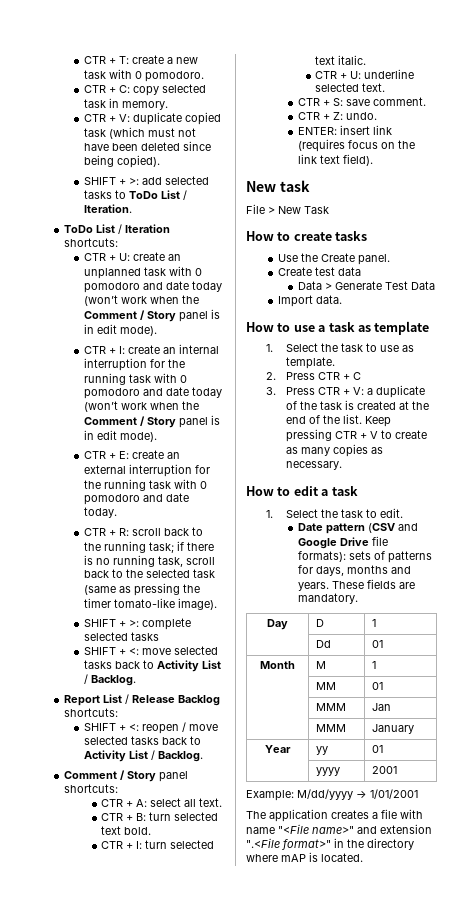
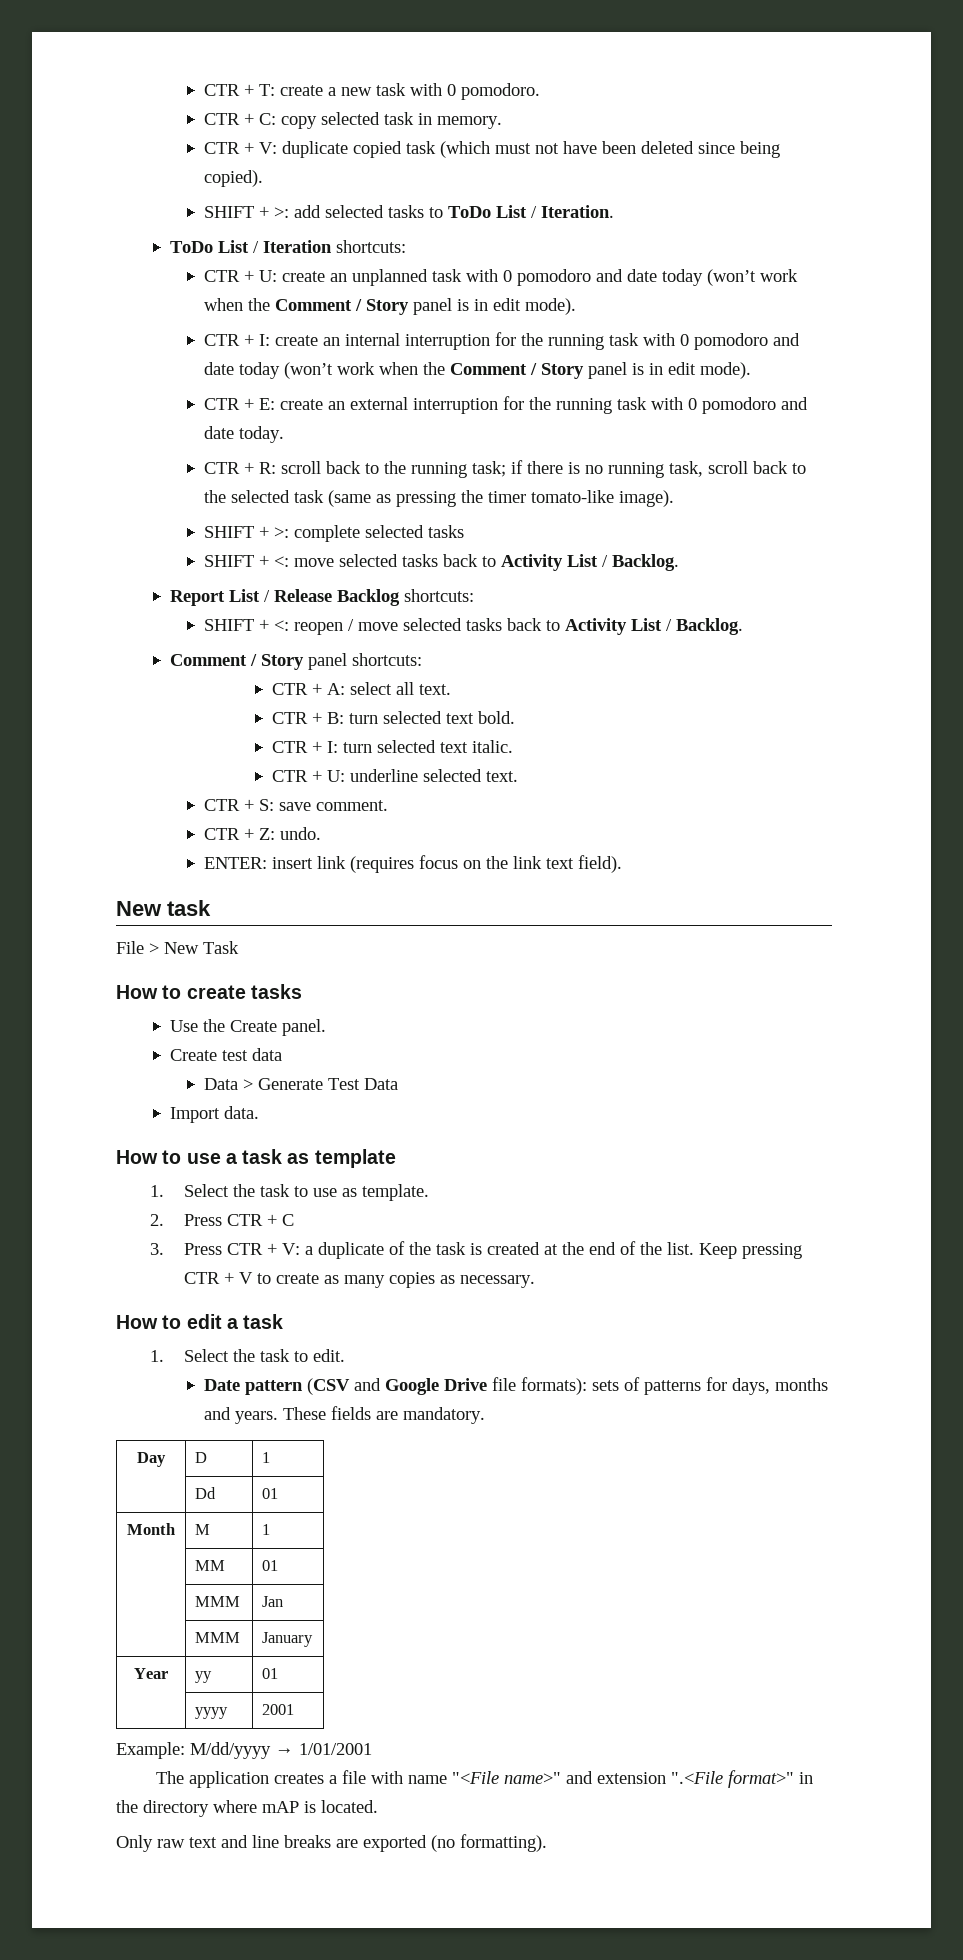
+ Only raw text and line breaks are exported (no formatting).

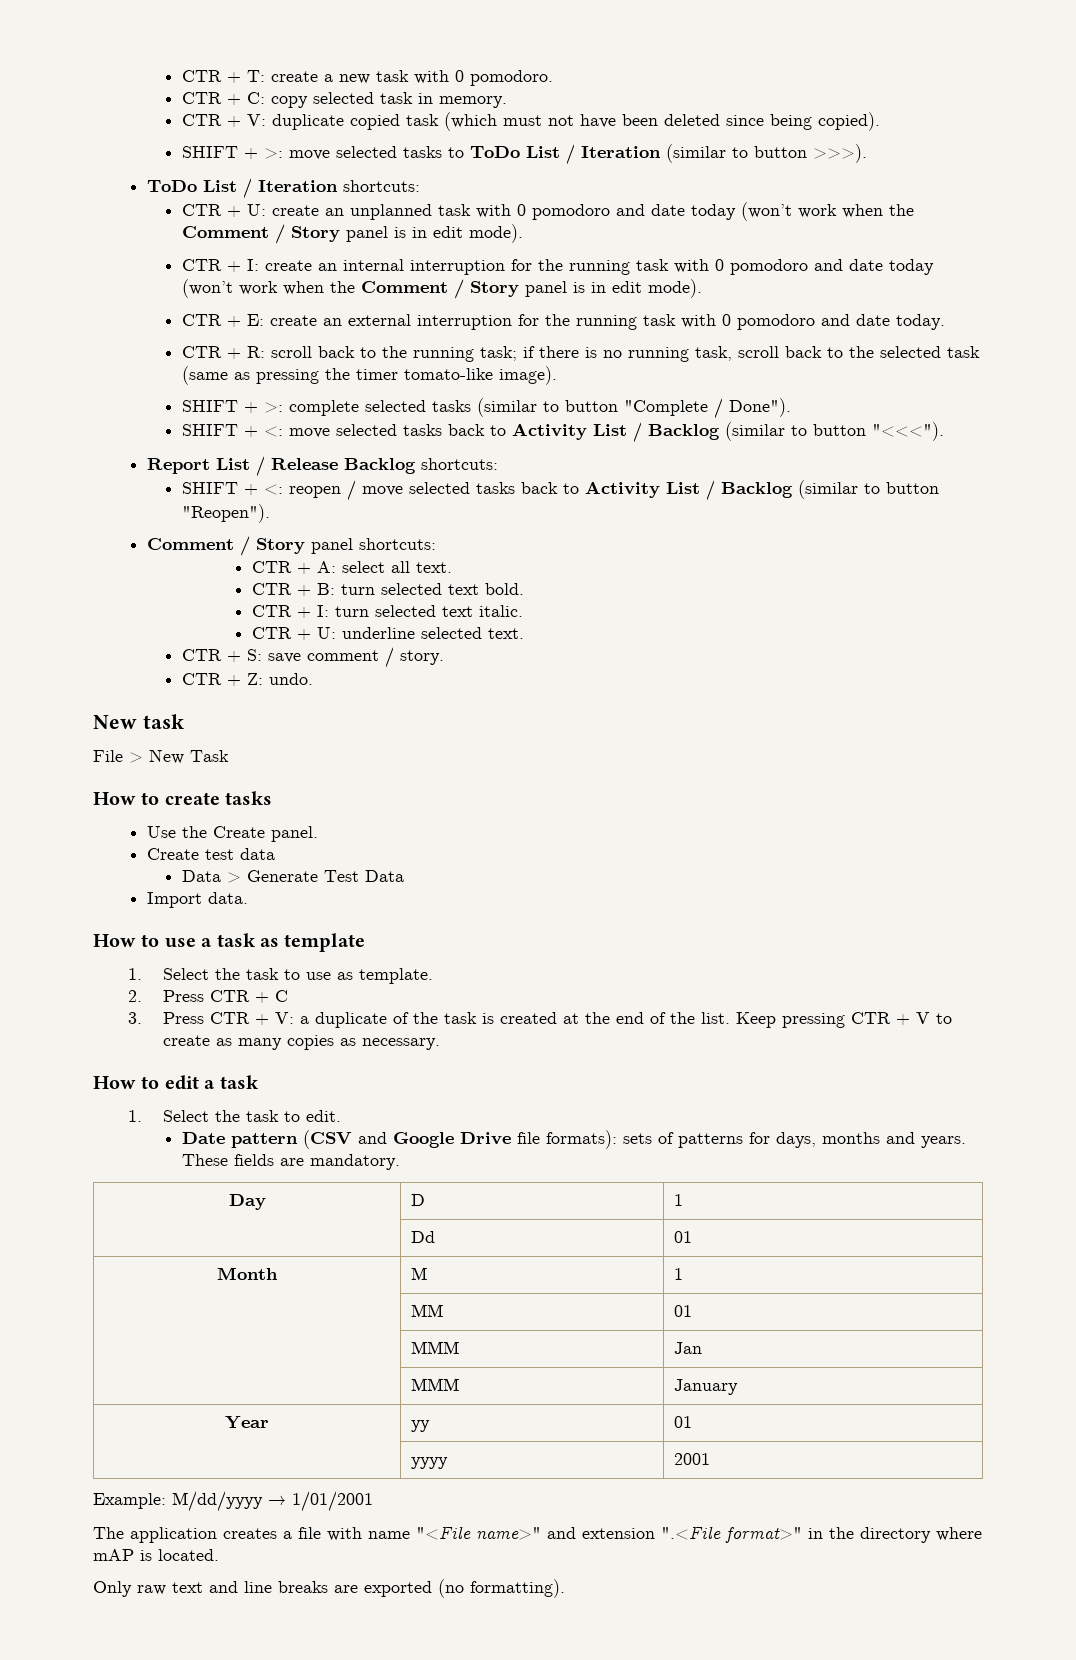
- SHIFT + >: add selected tasks to ToDo List / Iteration.
+ SHIFT + >: move selected tasks to ToDo List / Iteration (similar to button >>>).
- SHIFT + >: complete selected tasks
+ SHIFT + >: complete selected tasks (similar to button "Complete / Done").
- SHIFT + <: move selected tasks back to Activity List / Backlog.
+ SHIFT + <: move selected tasks back to Activity List / Backlog (similar to button "<<<").
- SHIFT + <: reopen / move selected tasks back to Activity List / Backlog.
+ SHIFT + <: reopen / move selected tasks back to Activity List / Backlog (similar to button "Reopen").
- CTR + S: save comment.
+ CTR + S: save comment / story.
- ENTER: insert link (requires focus on the link text field).

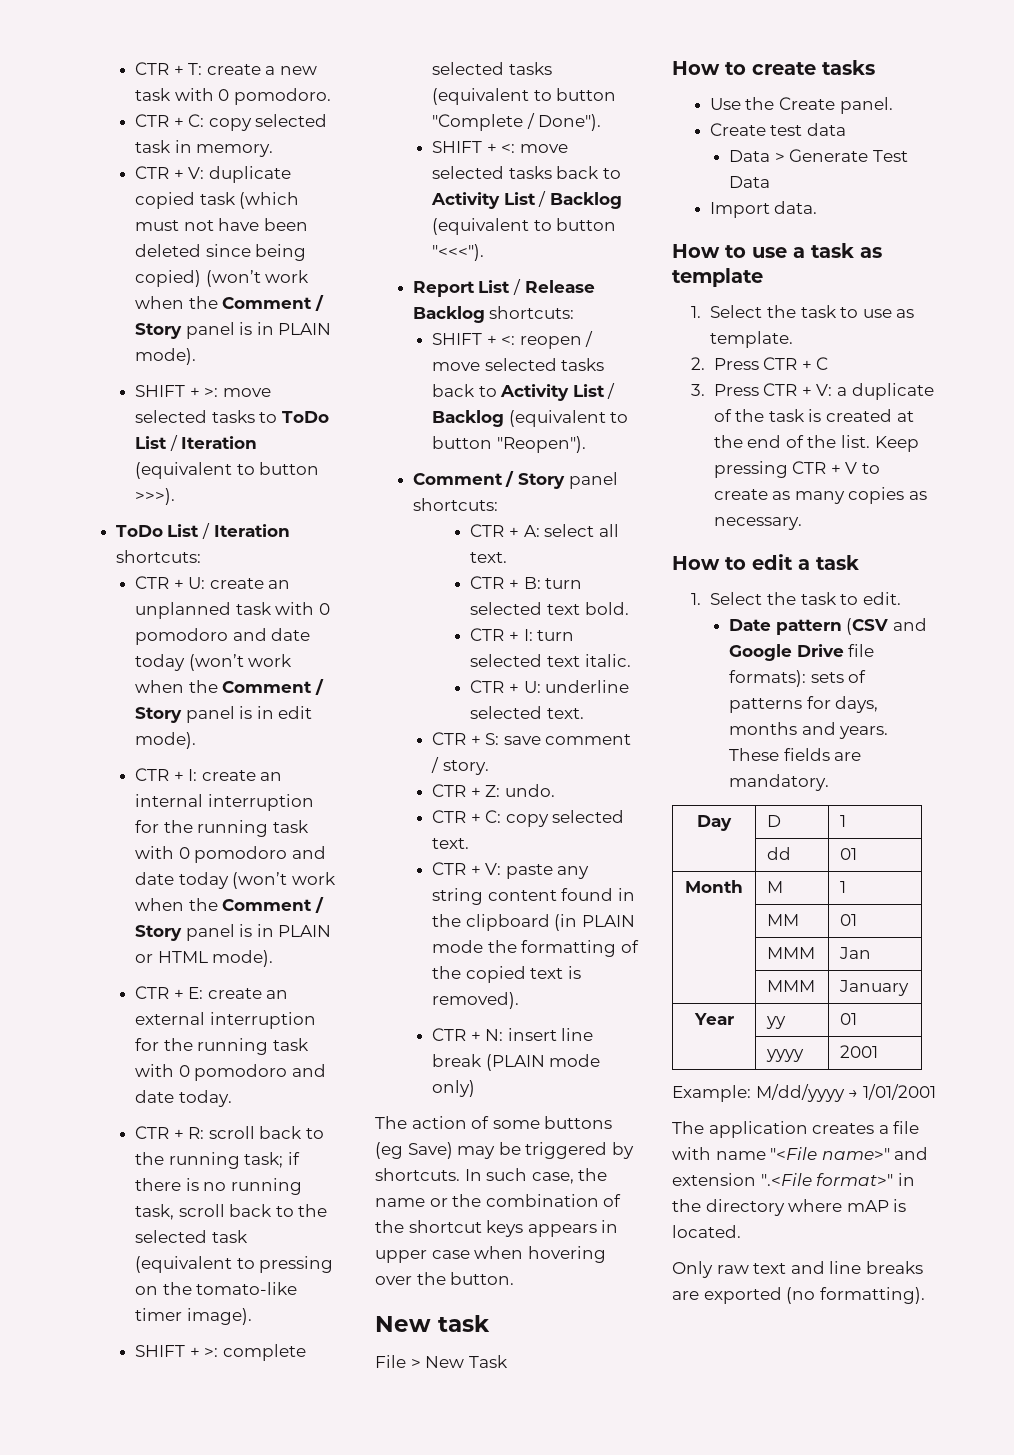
- CTR + V: duplicate copied task (which must not have been deleted since being copied).
+ CTR + V: duplicate copied task (which must not have been deleted since being copied) (won’t work when the Comment / Story panel is in PLAIN mode).
- SHIFT + >: move selected tasks to ToDo List / Iteration (similar to button >>>).
+ SHIFT + >: move selected tasks to ToDo List / Iteration (equivalent to button >>>).
- CTR + I: create an internal interruption for the running task with 0 pomodoro and date today (won’t work when the Comment / Story panel is in edit mode).
+ CTR + I: create an internal interruption for the running task with 0 pomodoro and date today (won’t work when the Comment / Story panel is in PLAIN or HTML mode).
- CTR + R: scroll back to the running task; if there is no running task, scroll back to the selected task (same as pressing the timer tomato-like image).
+ CTR + R: scroll back to the running task; if there is no running task, scroll back to the selected task (equivalent to pressing on the tomato-like timer image).
- SHIFT + >: complete selected tasks (similar to button "Complete / Done").
+ SHIFT + >: complete selected tasks (equivalent to button "Complete / Done").
- SHIFT + <: move selected tasks back to Activity List / Backlog (similar to button "<<<").
+ SHIFT + <: move selected tasks back to Activity List / Backlog (equivalent to button "<<<").
- SHIFT + <: reopen / move selected tasks back to Activity List / Backlog (similar to button "Reopen").
+ SHIFT + <: reopen / move selected tasks back to Activity List / Backlog (equivalent to button "Reopen").
+ CTR + C: copy selected text.
+ CTR + V: paste any string content found in the clipboard (in PLAIN mode the formatting of the copied text is removed).
+ CTR + N: insert line break (PLAIN mode only)
+ The action of some buttons (eg Save) may be triggered by shortcuts. In such case, the name or the combination of the shortcut keys appears in upper case when hovering over the button.
- | Dd | 01
+ | dd | 01

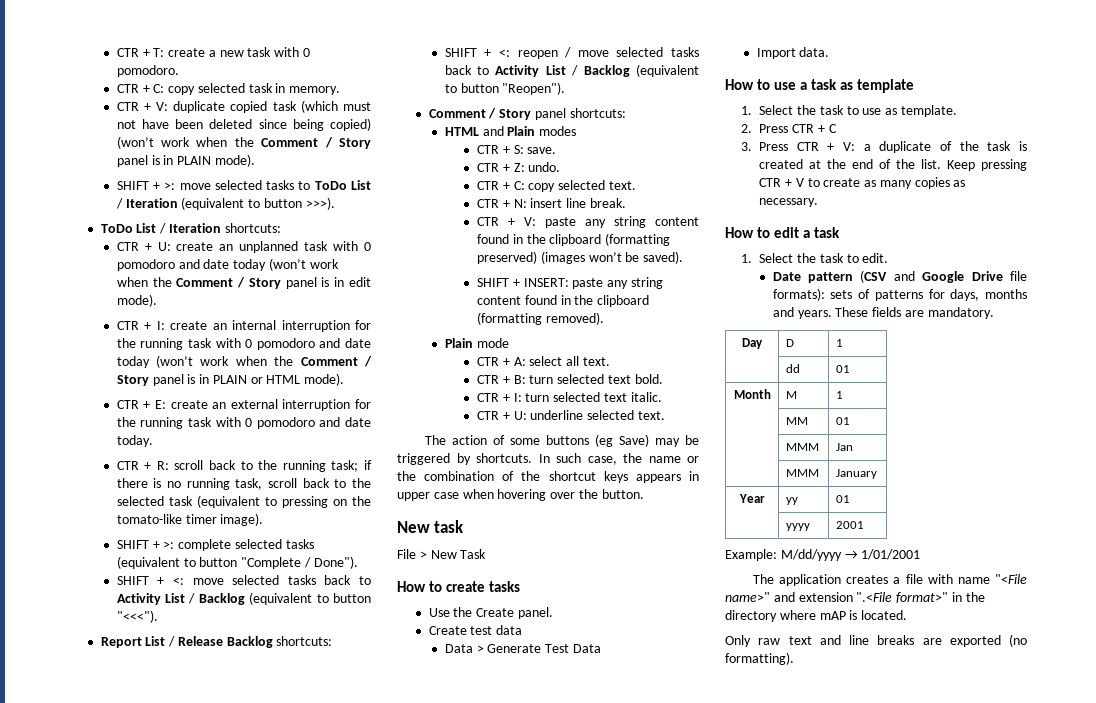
+ HTML and Plain modes
+ CTR + S: save.
+ CTR + Z: undo.
+ CTR + C: copy selected text.
+ CTR + N: insert line break.
+ CTR + V: paste any string content found in the clipboard (formatting preserved) (images won’t be saved).
+ SHIFT + INSERT: paste any string content found in the clipboard (formatting removed).
+ Plain mode
- CTR + S: save comment / story.
- CTR + Z: undo.
- CTR + C: copy selected text.
- CTR + V: paste any string content found in the clipboard (in PLAIN mode the formatting of the copied text is removed).
- CTR + N: insert line break (PLAIN mode only)

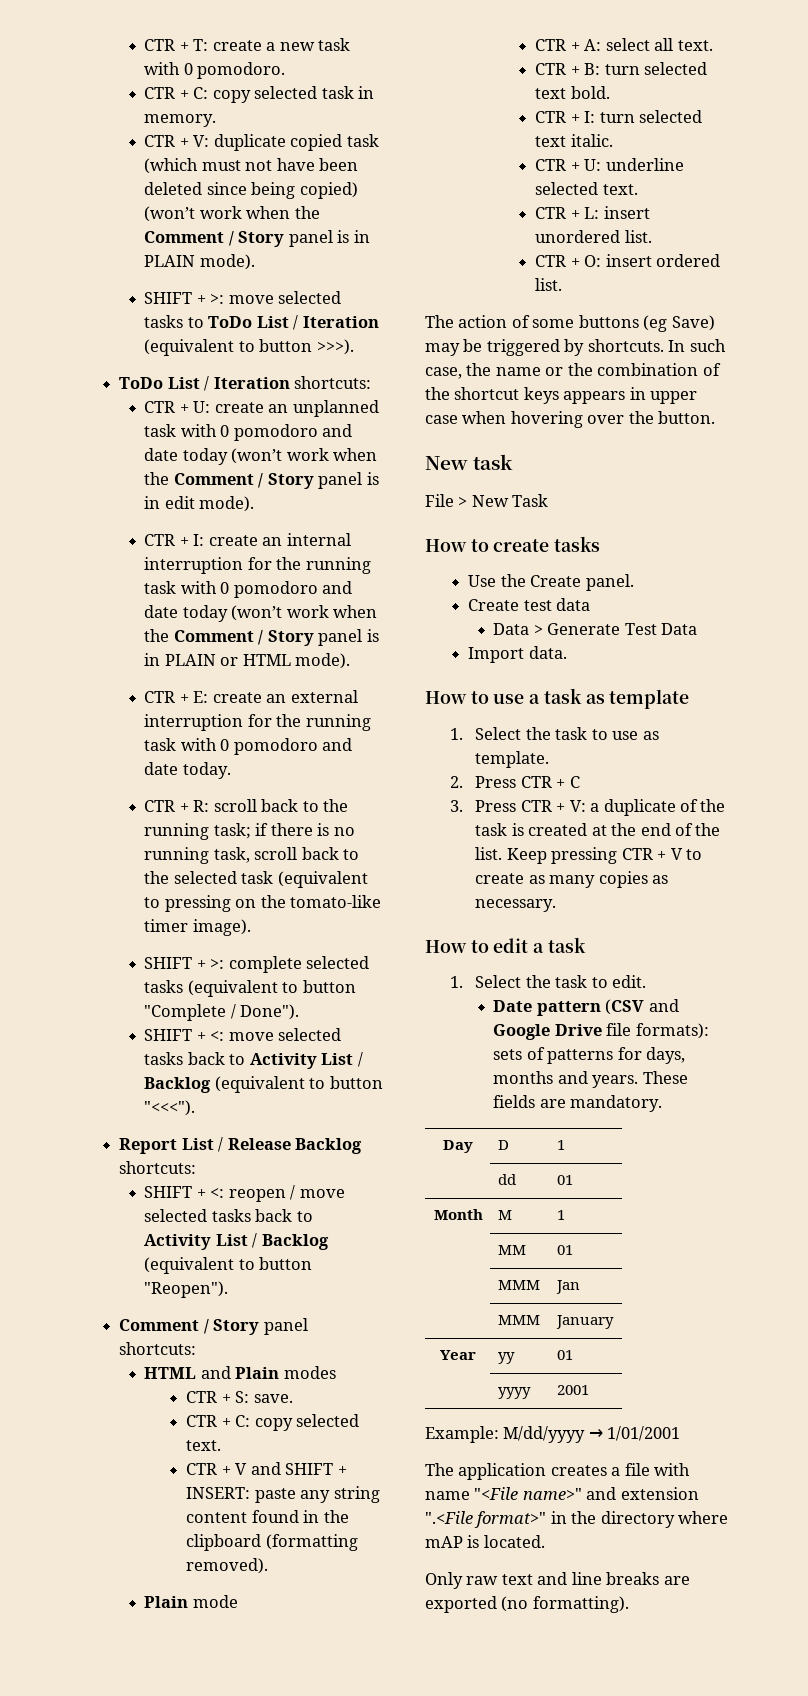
- CTR + Z: undo.
- CTR + N: insert line break.
- CTR + V: paste any string content found in the clipboard (formatting preserved) (images won’t be saved).
- SHIFT + INSERT: paste any string content found in the clipboard (formatting removed).
+ CTR + V and SHIFT + INSERT: paste any string content found in the clipboard (formatting removed).
+ CTR + L: insert unordered list.
+ CTR + O: insert ordered list.

